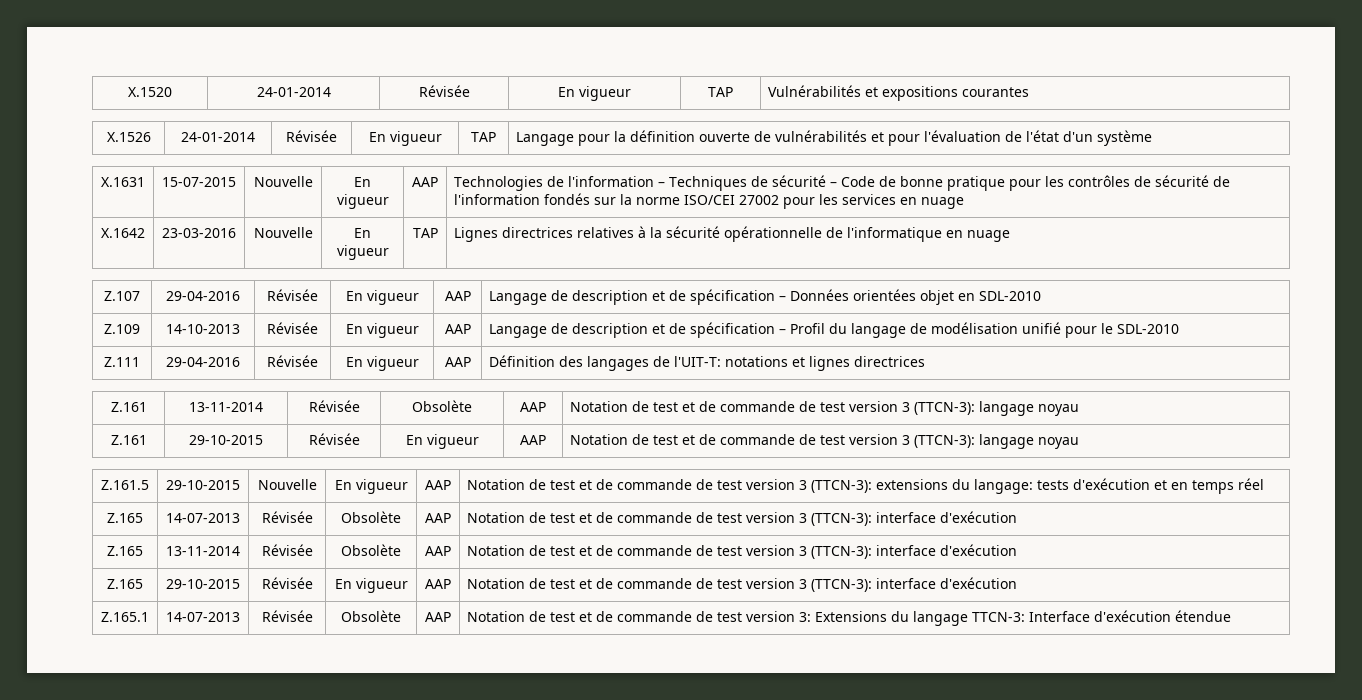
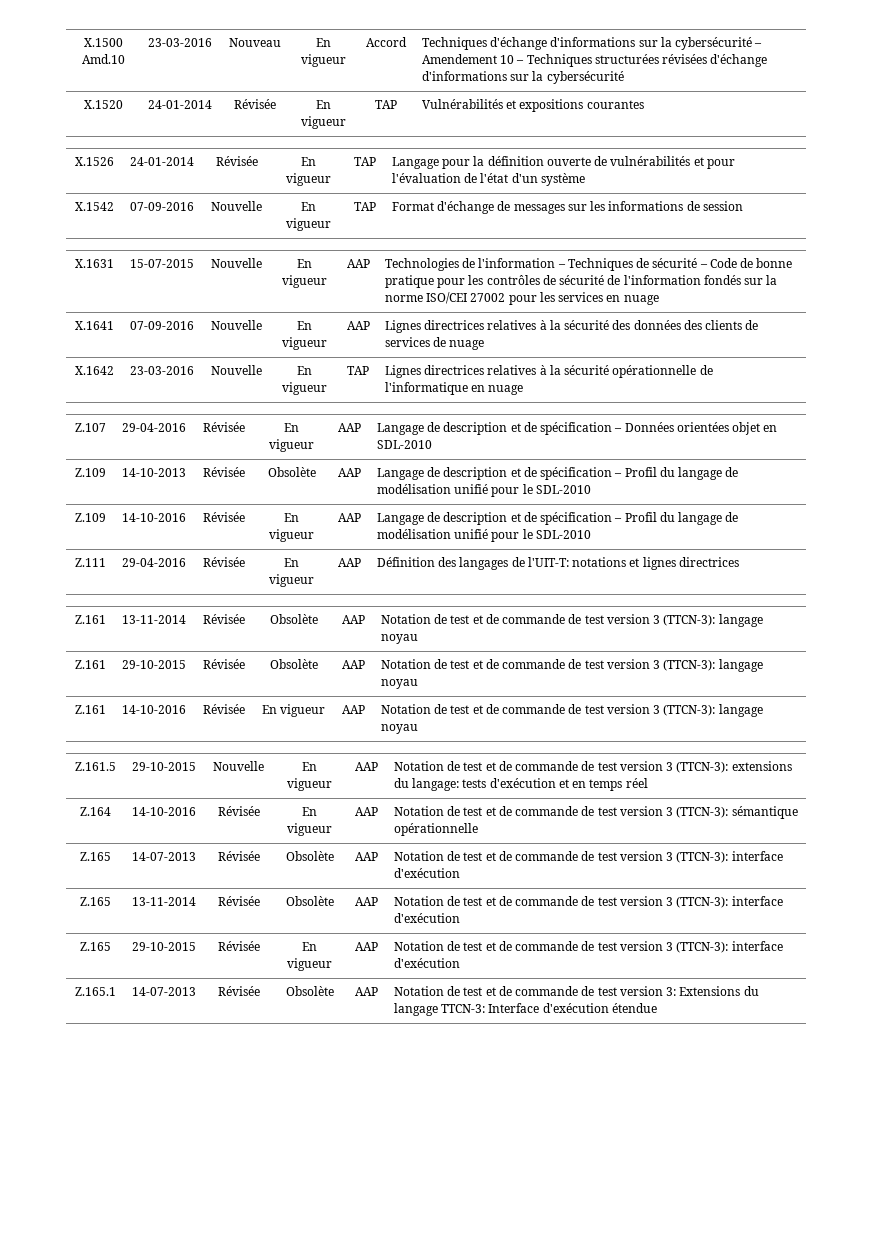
+ X.1500 Amd.10 | 23-03-2016 | Nouveau | En vigueur | Accord | Techniques d'échange d'informations sur la cybersécurité – Amendement 10 – Techniques structurées révisées d'échange d'informations sur la cybersécurité
+ X.1542 | 07-09-2016 | Nouvelle | En vigueur | TAP | Format d'échange de messages sur les informations de session
+ X.1641 | 07-09-2016 | Nouvelle | En vigueur | AAP | Lignes directrices relatives à la sécurité des données des clients de services de nuage
- Z.109 | 14-10-2013 | Révisée | En vigueur | AAP | Langage de description et de spécification – Profil du langage de modélisation unifié pour le SDL-2010
+ Z.109 | 14-10-2013 | Révisée | Obsolète | AAP | Langage de description et de spécification – Profil du langage de modélisation unifié pour le SDL-2010
+ Z.109 | 14-10-2016 | Révisée | En vigueur | AAP | Langage de description et de spécification – Profil du langage de modélisation unifié pour le SDL-2010
- Z.161 | 29-10-2015 | Révisée | En vigueur | AAP | Notation de test et de commande de test version 3 (TTCN-3): langage noyau
+ Z.161 | 29-10-2015 | Révisée | Obsolète | AAP | Notation de test et de commande de test version 3 (TTCN-3): langage noyau
+ Z.161 | 14-10-2016 | Révisée | En vigueur | AAP | Notation de test et de commande de test version 3 (TTCN-3): langage noyau
+ Z.164 | 14-10-2016 | Révisée | En vigueur | AAP | Notation de test et de commande de test version 3 (TTCN-3): sémantique opérationnelle

